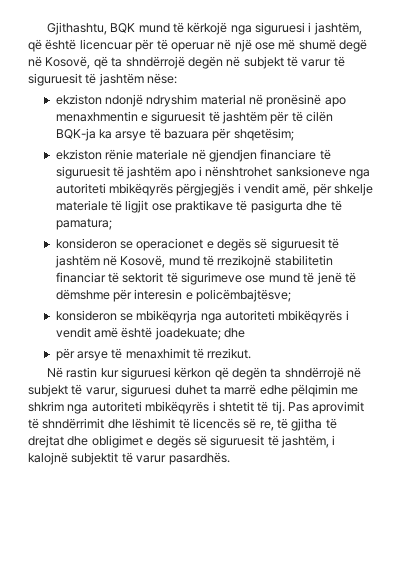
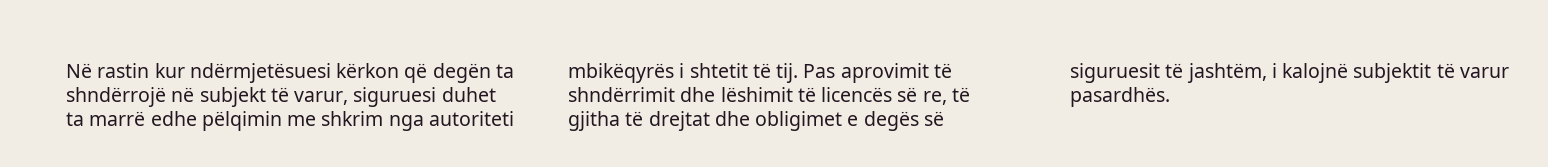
- Gjithashtu, BQK mund të kërkojë nga siguruesi i jashtëm, që është licencuar për të operuar në një ose më shumë degë në Kosovë, që ta shndërrojë degën në subjekt të varur të siguruesit të jashtëm nëse:
- ekziston ndonjë ndryshim material në pronësinë apo menaxhmentin e siguruesit të jashtëm për të cilën BQK-ja ka arsye të bazuara për shqetësim;
- ekziston rënie materiale në gjendjen financiare të siguruesit të jashtëm apo i nënshtrohet sanksioneve nga autoriteti mbikëqyrës përgjegjës i vendit amë, për shkelje materiale të ligjit ose praktikave të pasigurta dhe të pamatura;
- konsideron se operacionet e degës së siguruesit të jashtëm në Kosovë, mund të rrezikojnë stabilitetin financiar të sektorit të sigurimeve ose mund të jenë të dëmshme për interesin e policëmbajtësve;
- konsideron se mbikëqyrja nga autoriteti mbikëqyrës i vendit amë është joadekuate; dhe
- për arsye të menaxhimit të rrezikut.
- Në rastin kur siguruesi kërkon që degën ta shndërrojë në subjekt të varur, siguruesi duhet ta marrë edhe pëlqimin me shkrim nga autoriteti mbikëqyrës i shtetit të tij.
+ Në rastin kur ndërmjetësuesi kërkon që degën ta shndërrojë në subjekt të varur, siguruesi duhet ta marrë edhe pëlqimin me shkrim nga autoriteti mbikëqyrës i shtetit të tij.

